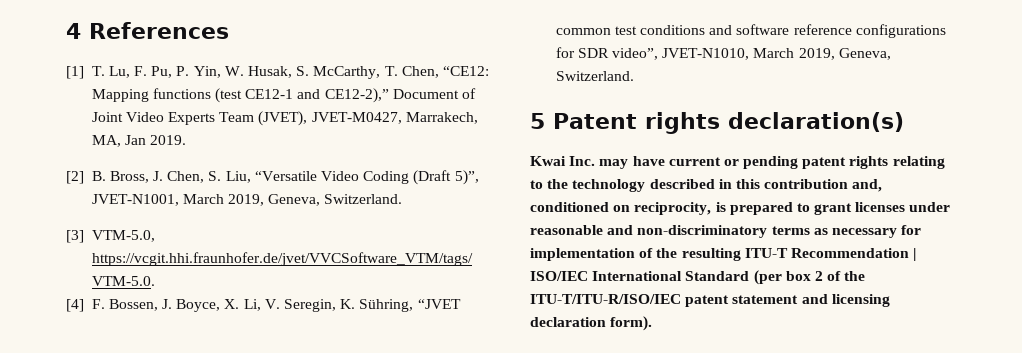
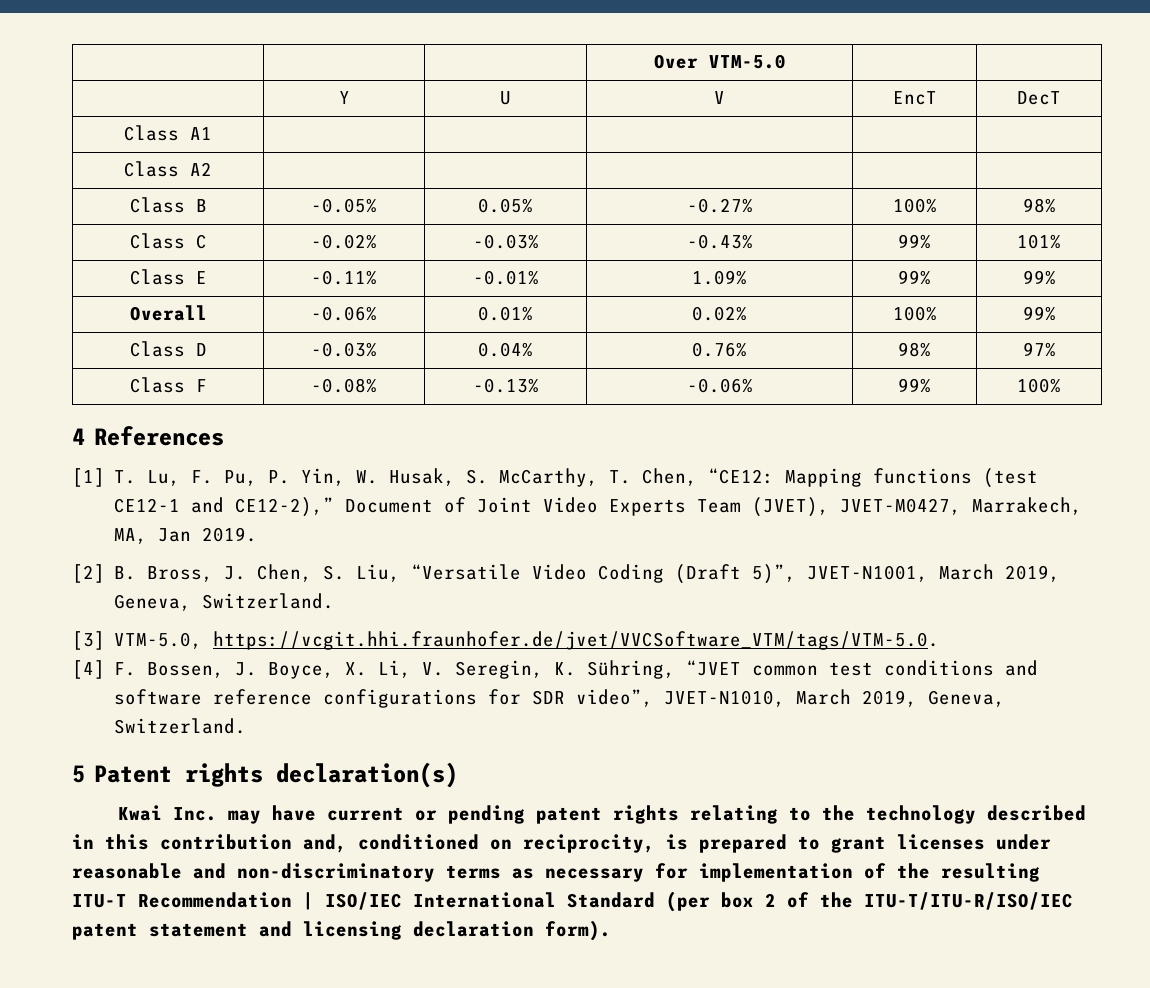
+ | | | Over VTM-5.0 | |
+ | Y | U | V | EncT | DecT
+ Class A1 | | | | |
+ Class A2 | | | | |
+ Class B | -0.05% | 0.05% | -0.27% | 100% | 98%
+ Class C | -0.02% | -0.03% | -0.43% | 99% | 101%
+ Class E | -0.11% | -0.01% | 1.09% | 99% | 99%
+ Overall | -0.06% | 0.01% | 0.02% | 100% | 99%
+ Class D | -0.03% | 0.04% | 0.76% | 98% | 97%
+ Class F | -0.08% | -0.13% | -0.06% | 99% | 100%

